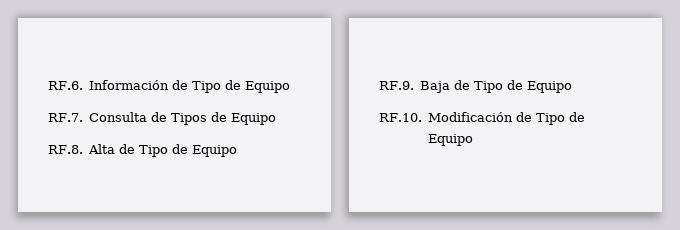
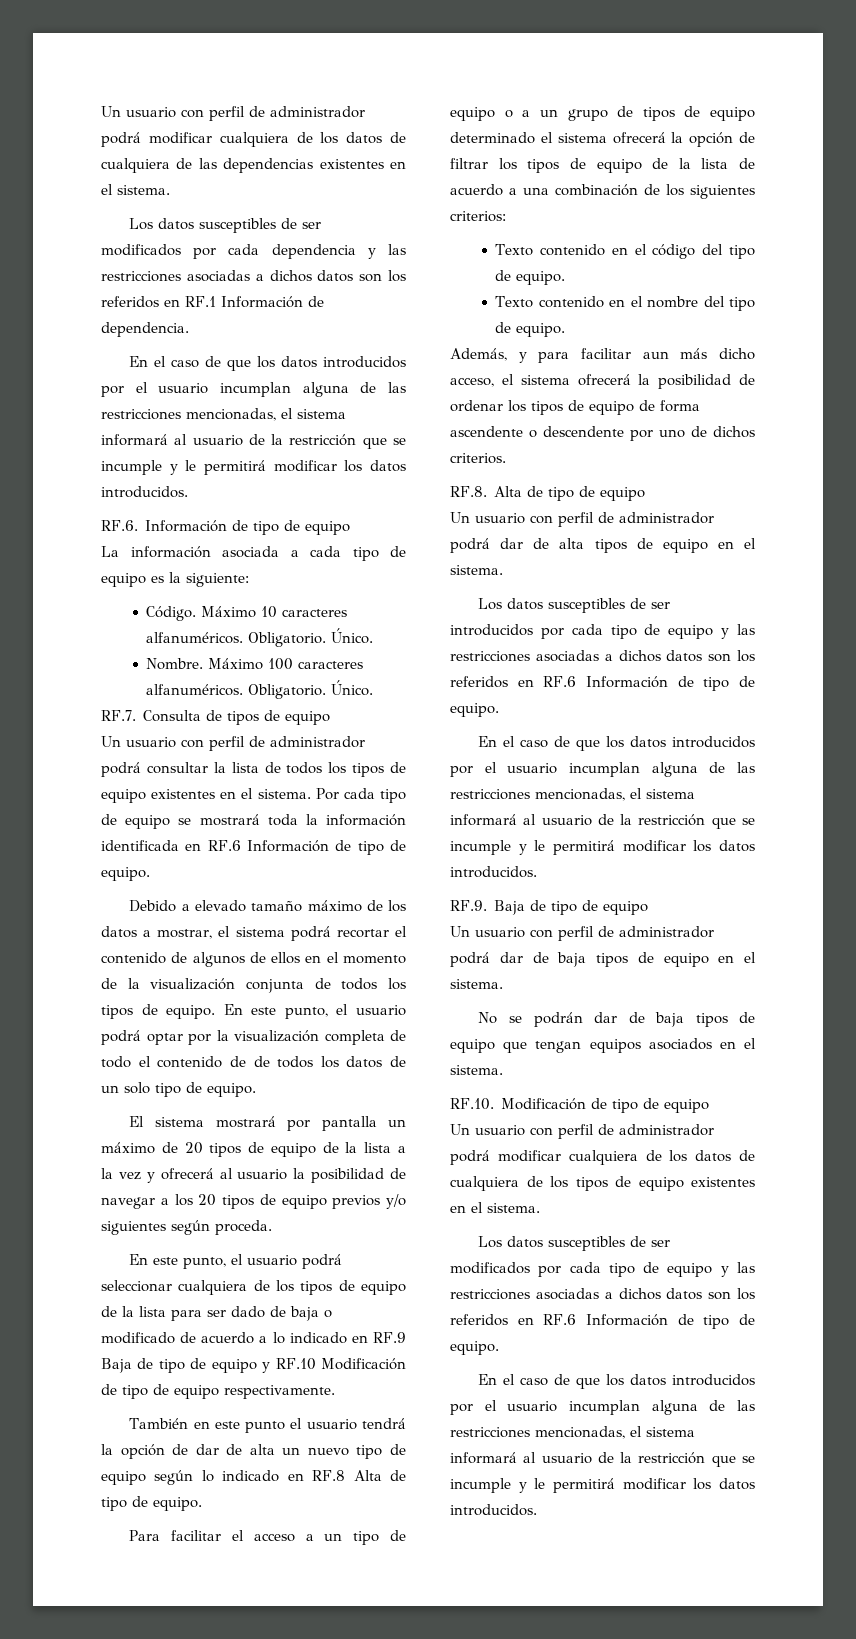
- RF.6. Información de Tipo de Equipo
- RF.7. Consulta de Tipos de Equipo
- RF.8. Alta de Tipo de Equipo
- RF.9. Baja de Tipo de Equipo
- RF.10. Modificación de Tipo de Equipo
+ Un usuario con perfil de administrador podrá modificar cualquiera de los datos de cualquiera de las dependencias existentes en el sistema.
+ Los datos susceptibles de ser modificados por cada dependencia y las restricciones asociadas a dichos datos son los referidos en RF.1 Información de dependencia.
+ En el caso de que los datos introducidos por el usuario incumplan alguna de las restricciones mencionadas, el sistema informará al usuario de la restricción que se incumple y le permitirá modificar los datos introducidos.
+ RF.6. Información de tipo de equipo
+ La información asociada a cada tipo de equipo es la siguiente:
+ Código. Máximo 10 caracteres alfanuméricos. Obligatorio. Único.
+ Nombre. Máximo 100 caracteres alfanuméricos. Obligatorio. Único.
+ RF.7. Consulta de tipos de equipo
+ Un usuario con perfil de administrador podrá consultar la lista de todos los tipos de equipo existentes en el sistema. Por cada tipo de equipo se mostrará toda la información identificada en RF.6 Información de tipo de equipo.
+ Debido a elevado tamaño máximo de los datos a mostrar, el sistema podrá recortar el contenido de algunos de ellos en el momento de la visualización conjunta de todos los tipos de equipo. En este punto, el usuario podrá optar por la visualización completa de todo el contenido de de todos los datos de un solo tipo de equipo.
+ El sistema mostrará por pantalla un máximo de 20 tipos de equipo de la lista a la vez y ofrecerá al usuario la posibilidad de navegar a los 20 tipos de equipo previos y/o siguientes según proceda.
+ En este punto, el usuario podrá seleccionar cualquiera de los tipos de equipo de la lista para ser dado de baja o modificado de acuerdo a lo indicado en RF.9 Baja de tipo de equipo y RF.10 Modificación de tipo de equipo respectivamente.
+ También en este punto el usuario tendrá la opción de dar de alta un nuevo tipo de equipo según lo indicado en RF.8 Alta de tipo de equipo.
+ Para facilitar el acceso a un tipo de equipo o a un grupo de tipos de equipo determinado el sistema ofrecerá la opción de filtrar los tipos de equipo de la lista de acuerdo a una combinación de los siguientes criterios:
+ Texto contenido en el código del tipo de equipo.
+ Texto contenido en el nombre del tipo de equipo.
+ Además, y para facilitar aun más dicho acceso, el sistema ofrecerá la posibilidad de ordenar los tipos de equipo de forma ascendente o descendente por uno de dichos criterios.
+ RF.8. Alta de tipo de equipo
+ Un usuario con perfil de administrador podrá dar de alta tipos de equipo en el sistema.
+ Los datos susceptibles de ser introducidos por cada tipo de equipo y las restricciones asociadas a dichos datos son los referidos en RF.6 Información de tipo de equipo.
+ En el caso de que los datos introducidos por el usuario incumplan alguna de las restricciones mencionadas, el sistema informará al usuario de la restricción que se incumple y le permitirá modificar los datos introducidos.
+ RF.9. Baja de tipo de equipo
+ Un usuario con perfil de administrador podrá dar de baja tipos de equipo en el sistema.
+ No se podrán dar de baja tipos de equipo que tengan equipos asociados en el sistema.
+ RF.10. Modificación de tipo de equipo
+ Un usuario con perfil de administrador podrá modificar cualquiera de los datos de cualquiera de los tipos de equipo existentes en el sistema.
+ Los datos susceptibles de ser modificados por cada tipo de equipo y las restricciones asociadas a dichos datos son los referidos en RF.6 Información de tipo de equipo.
+ En el caso de que los datos introducidos por el usuario incumplan alguna de las restricciones mencionadas, el sistema informará al usuario de la restricción que se incumple y le permitirá modificar los datos introducidos.

